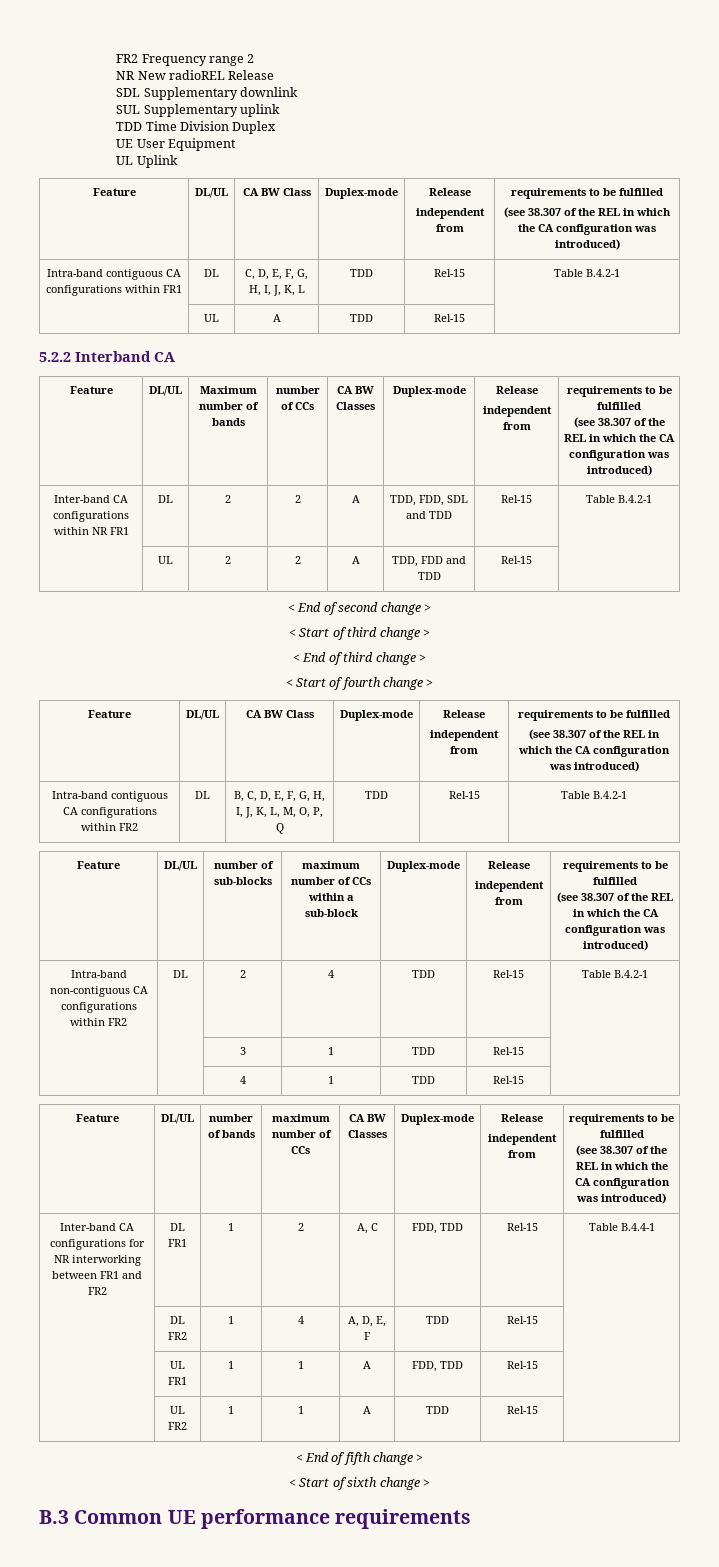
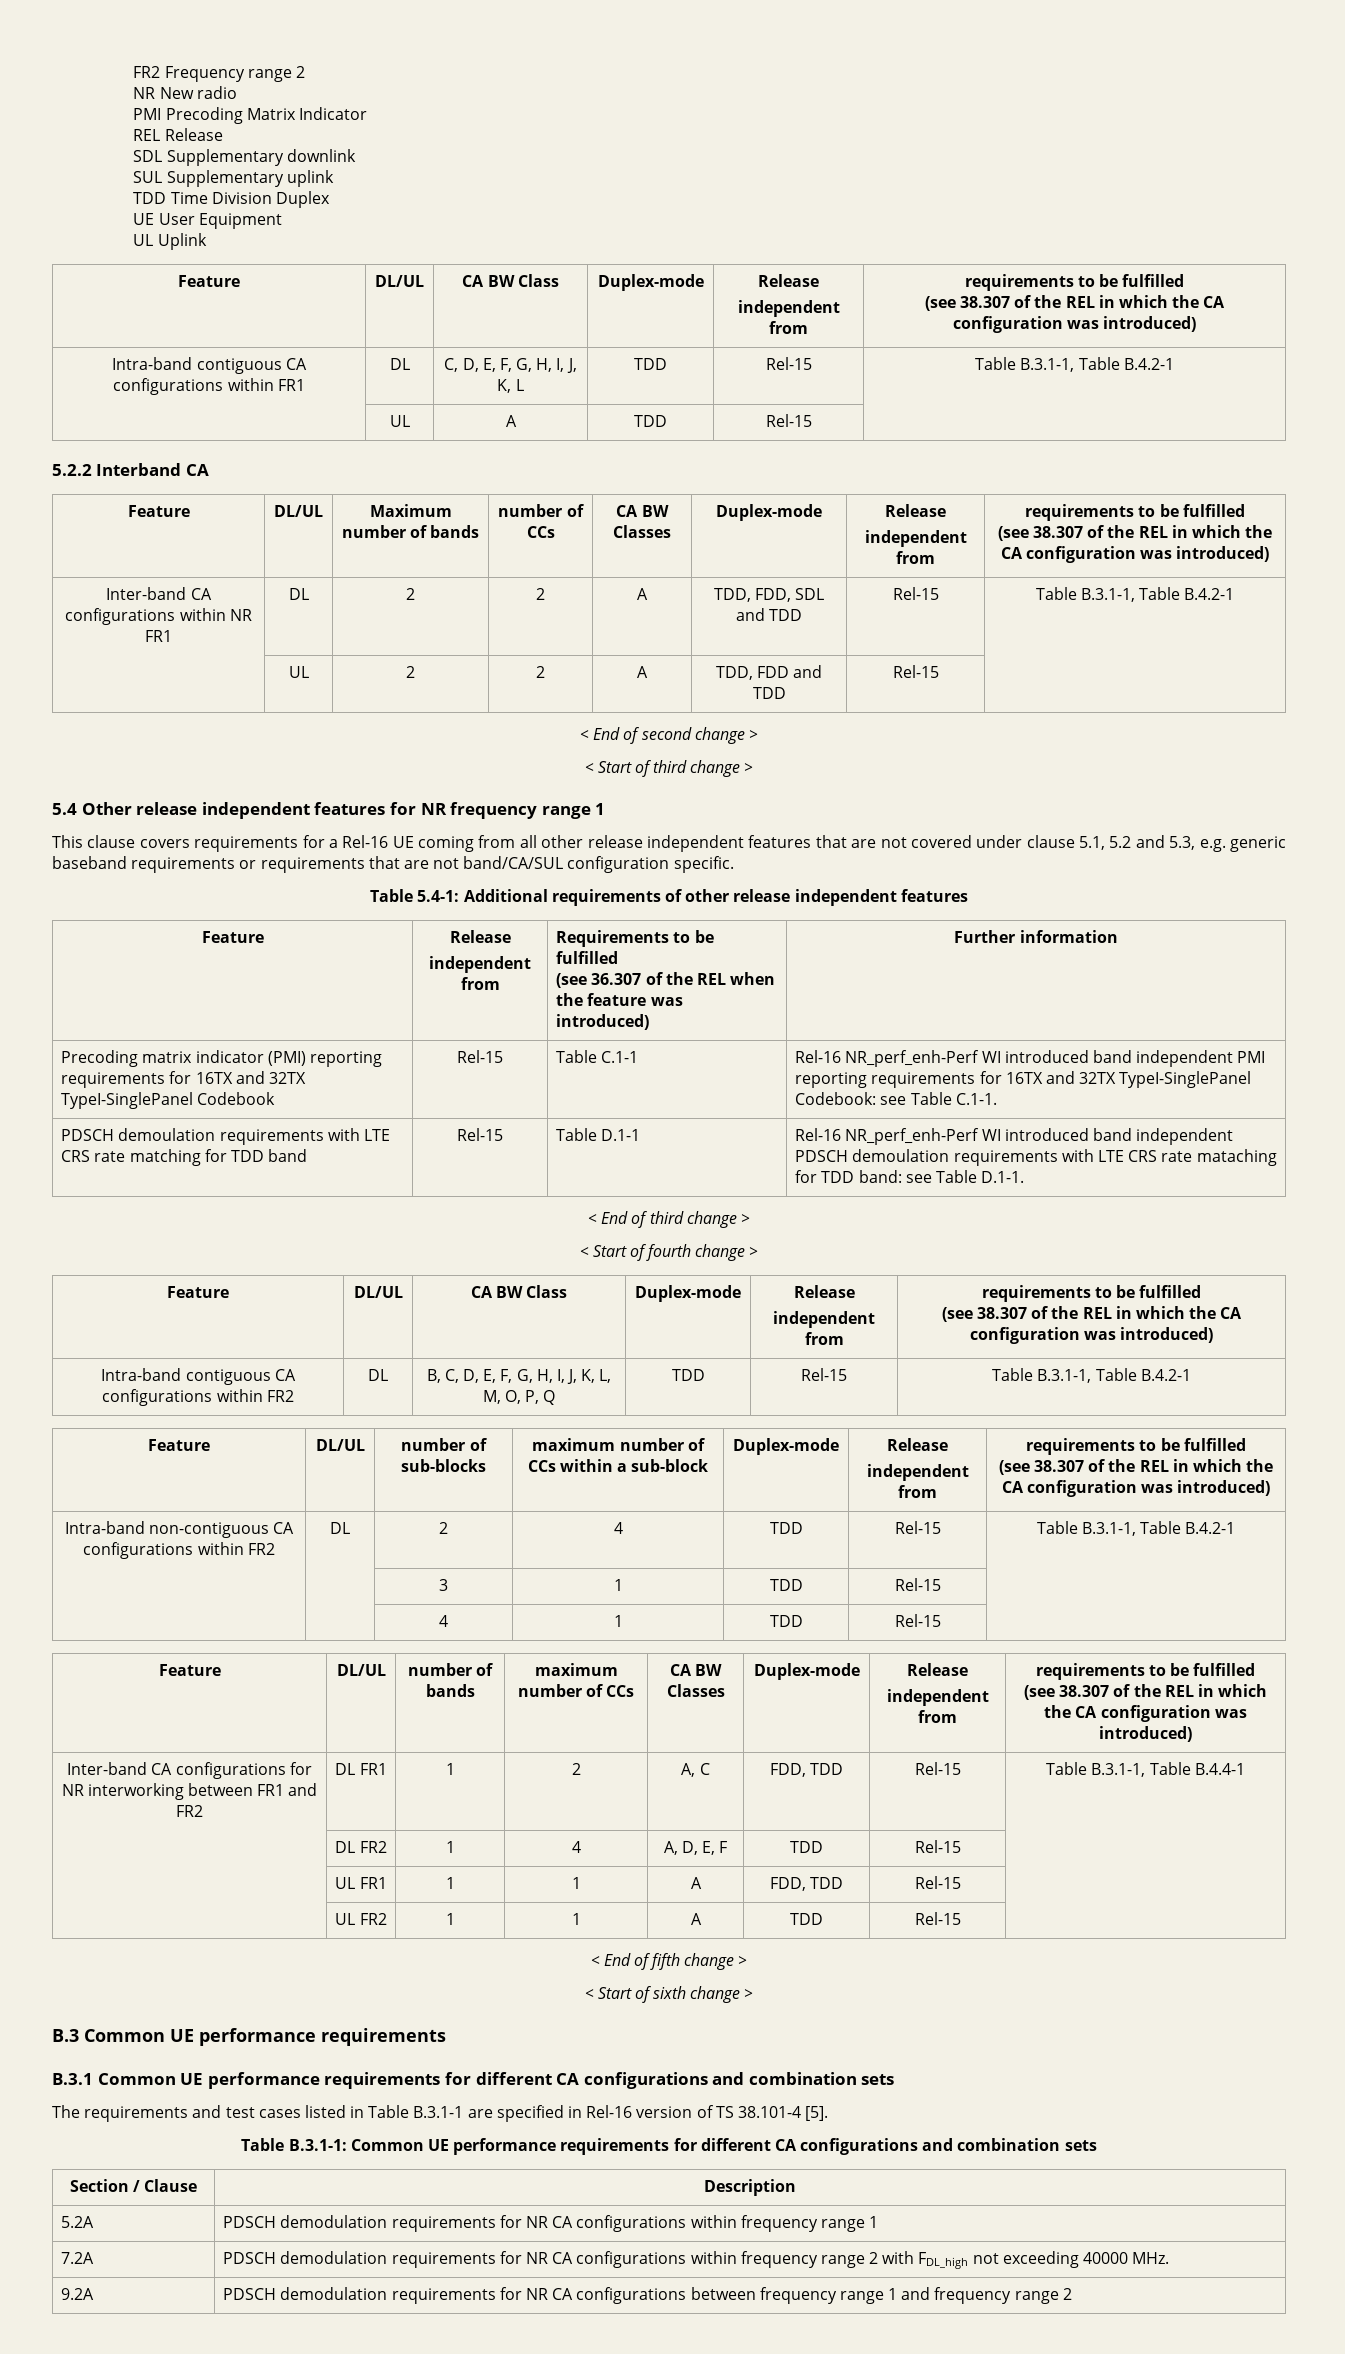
- NR New radioREL Release
+ NR New radio
+ PMI Precoding Matrix Indicator
+ REL Release
- Intra-band contiguous CA configurations within FR1 | DL | C, D, E, F, G, H, I, J, K, L | TDD | Rel-15 | Table B.4.2-1
+ Intra-band contiguous CA configurations within FR1 | DL | C, D, E, F, G, H, I, J, K, L | TDD | Rel-15 | Table B.3.1-1, Table B.4.2-1
- Inter-band CA configurations within NR FR1 | DL | 2 | 2 | A | TDD, FDD, SDL and TDD | Rel-15 | Table B.4.2-1
+ Inter-band CA configurations within NR FR1 | DL | 2 | 2 | A | TDD, FDD, SDL and TDD | Rel-15 | Table B.3.1-1, Table B.4.2-1
+ 5.4 Other release independent features for NR frequency range 1
+ This clause covers requirements for a Rel-16 UE coming from all other release independent features that are not covered under clause 5.1, 5.2 and 5.3, e.g. generic baseband requirements or requirements that are not band/CA/SUL configuration specific.
+ Table 5.4-1: Additional requirements of other release independent features
+ Feature | Release
+ independent from | Requirements to be fulfilled
+ (see 36.307 of the REL when the feature was introduced) | Further information
+ Precoding matrix indicator (PMI) reporting requirements for 16TX and 32TX TypeI-SinglePanel Codebook | Rel-15 | Table C.1-1 | Rel-16 NR_perf_enh-Perf WI introduced band independent PMI reporting requirements for 16TX and 32TX TypeI-SinglePanel Codebook: see Table C.1-1.
+ PDSCH demoulation requirements with LTE CRS rate matching for TDD band | Rel-15 | Table D.1-1 | Rel-16 NR_perf_enh-Perf WI introduced band independent PDSCH demoulation requirements with LTE CRS rate mataching for TDD band: see Table D.1-1.
- Intra-band contiguous CA configurations within FR2 | DL | B, C, D, E, F, G, H, I, J, K, L, M, O, P, Q | TDD | Rel-15 | Table B.4.2-1
+ Intra-band contiguous CA configurations within FR2 | DL | B, C, D, E, F, G, H, I, J, K, L, M, O, P, Q | TDD | Rel-15 | Table B.3.1-1, Table B.4.2-1
- Intra-band non-contiguous CA configurations within FR2 | DL | 2 | 4 | TDD | Rel-15 | Table B.4.2-1
+ Intra-band non-contiguous CA configurations within FR2 | DL | 2 | 4 | TDD | Rel-15 | Table B.3.1-1, Table B.4.2-1
- Inter-band CA configurations for NR interworking between FR1 and FR2 | DL FR1 | 1 | 2 | A, C | FDD, TDD | Rel-15 | Table B.4.4-1
+ Inter-band CA configurations for NR interworking between FR1 and FR2 | DL FR1 | 1 | 2 | A, C | FDD, TDD | Rel-15 | Table B.3.1-1, Table B.4.4-1
+ B.3.1 Common UE performance requirements for different CA configurations and combination sets
+ The requirements and test cases listed in Table B.3.1-1 are specified in Rel-16 version of TS 38.101-4 [5].
+ Table B.3.1-1: Common UE performance requirements for different CA configurations and combination sets
+ Section / Clause | Description
+ 5.2A | PDSCH demodulation requirements for NR CA configurations within frequency range 1
+ 7.2A | PDSCH demodulation requirements for NR CA configurations within frequency range 2 with FDL_high not exceeding 40000 MHz.
+ 9.2A | PDSCH demodulation requirements for NR CA configurations between frequency range 1 and frequency range 2

